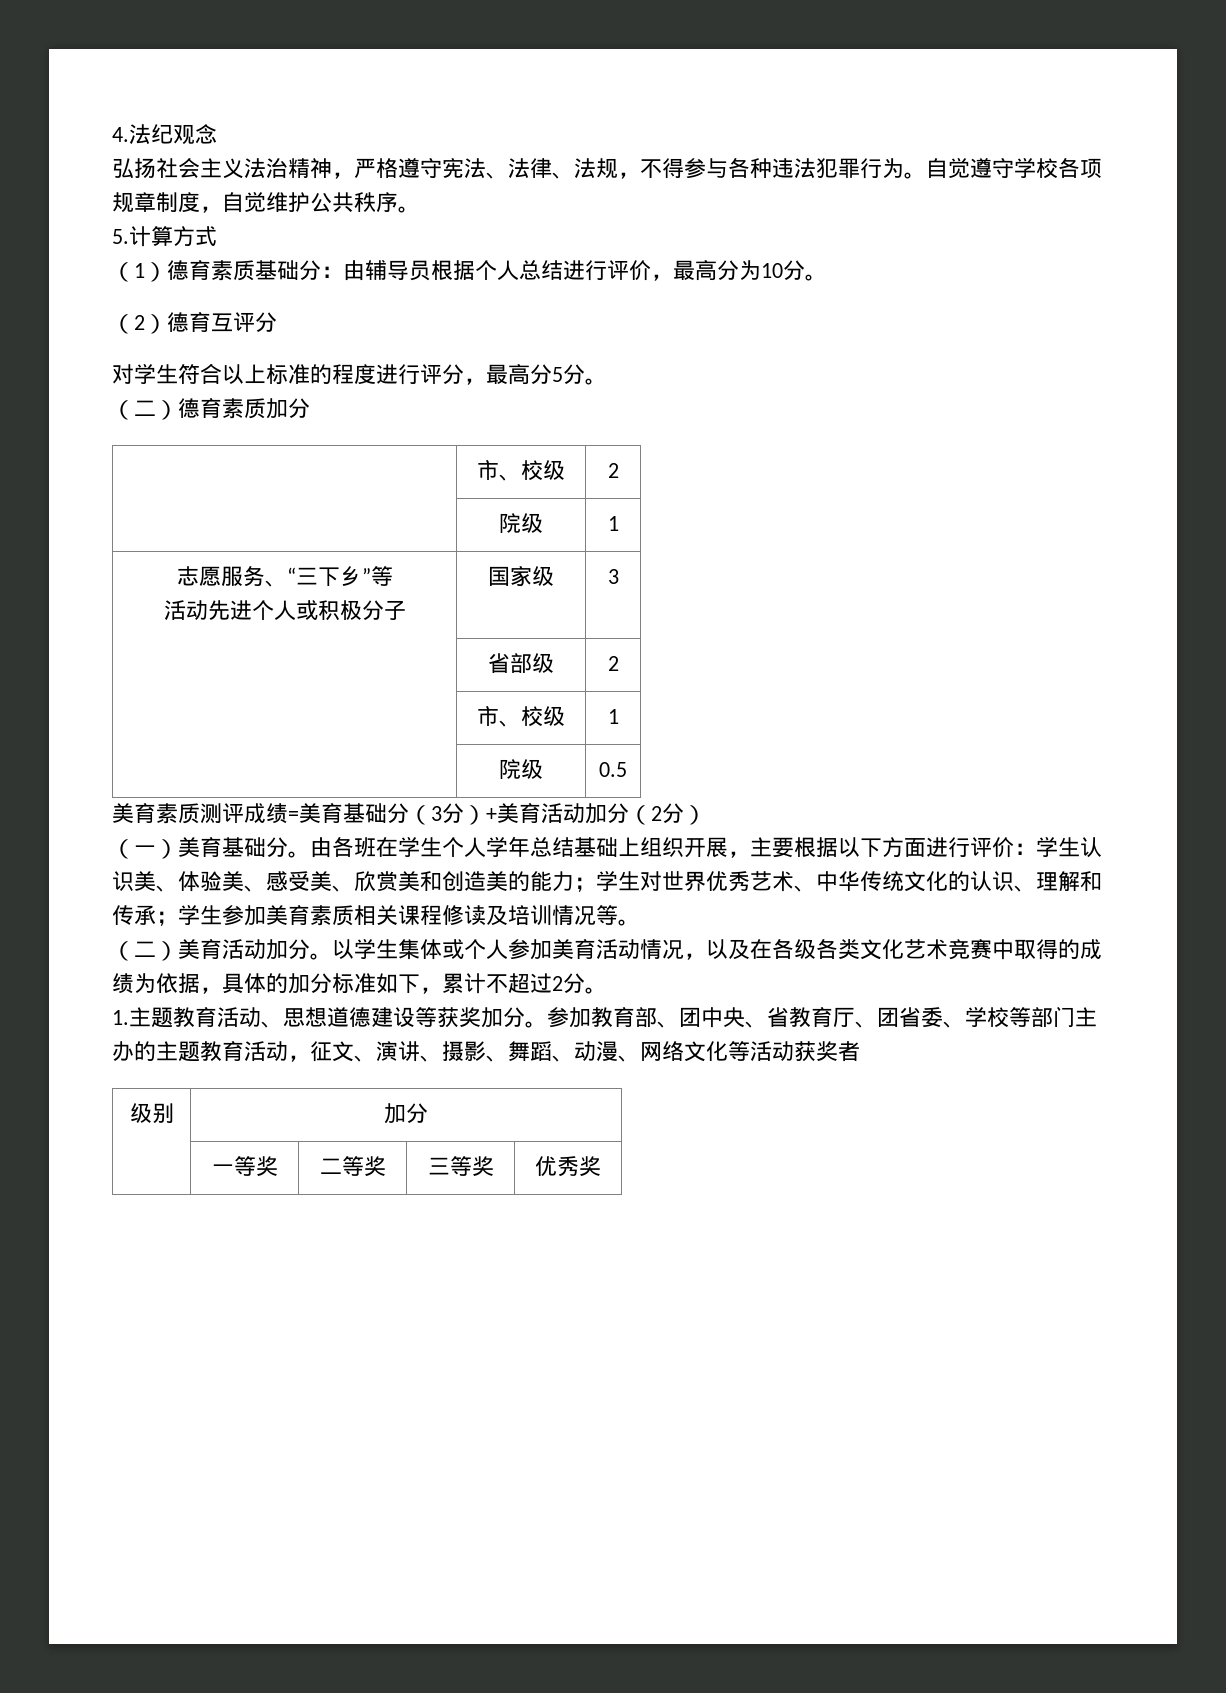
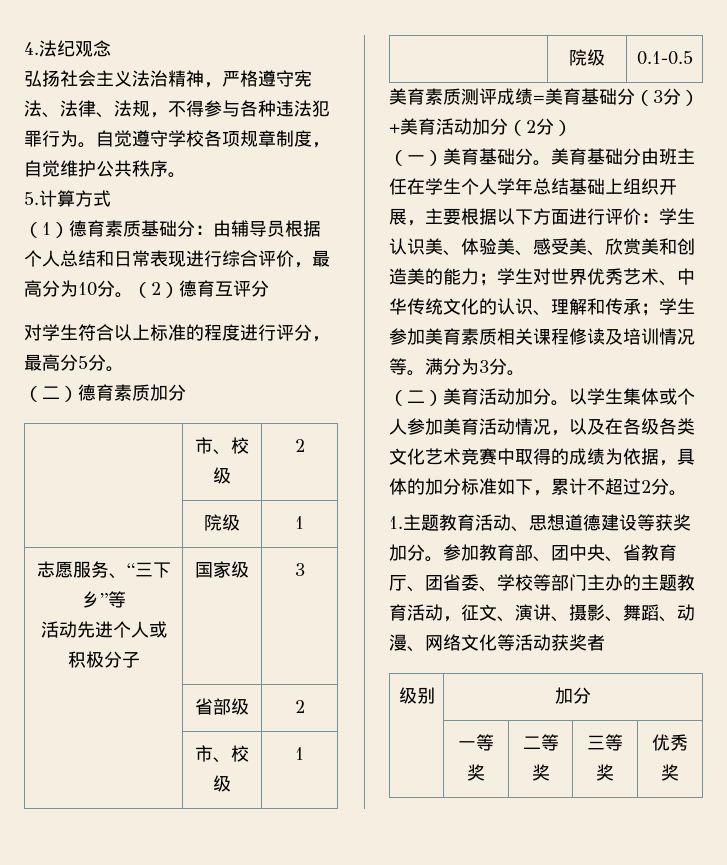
- （1）德育素质基础分：由辅导员根据个人总结进行评价，最高分为10分。
- （2）德育互评分
+ （1）德育素质基础分：由辅导员根据个人总结和日常表现进行综合评价，最高分为10分。（2）德育互评分
- | 院级 | 0.5
+ | 院级 | 0.1-0.5
- 由各班在学生个人学年总结基础上组织开展，主要根据以下方面进行评价：学生认识美、体验美、感受美、欣赏美和创造美的能力；学生对世界优秀艺术、中华传统文化的认识、理解和传承；学生参加美育素质相关课程修读及培训情况等。
+ 美育基础分由班主任在学生个人学年总结基础上组织开展，主要根据以下方面进行评价：学生认识美、体验美、感受美、欣赏美和创造美的能力；学生对世界优秀艺术、中华传统文化的认识、理解和传承；学生参加美育素质相关课程修读及培训情况等。满分为3分。

